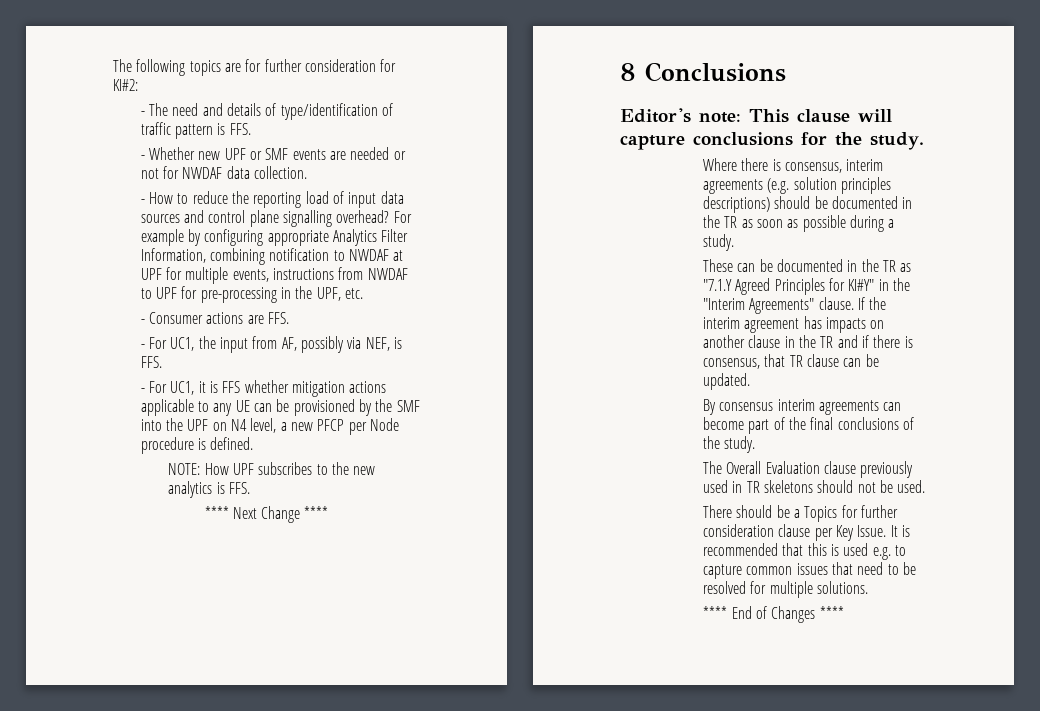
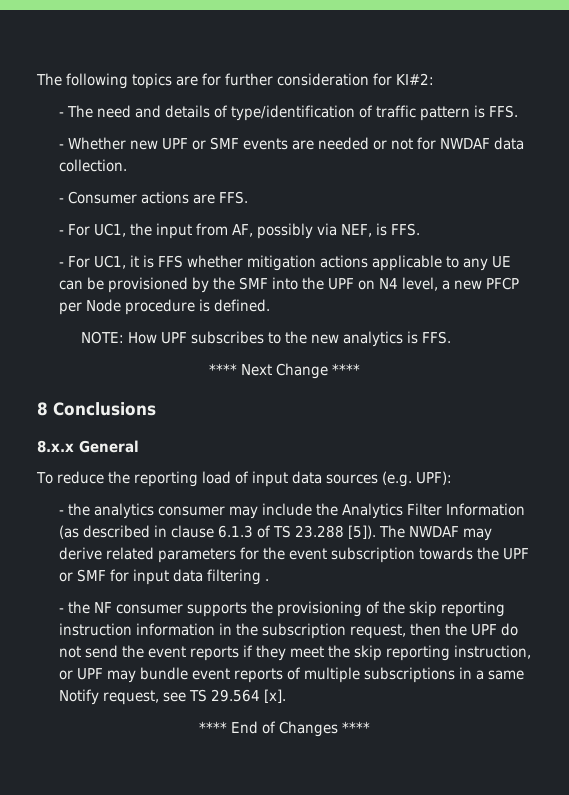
- - How to reduce the reporting load of input data sources and control plane signalling overhead? For example by configuring appropriate Analytics Filter Information, combining notification to NWDAF at UPF for multiple events, instructions from NWDAF to UPF for pre-processing in the UPF, etc.
- Editor's note: This clause will capture conclusions for the study.
- Where there is consensus, interim agreements (e.g. solution principles descriptions) should be documented in the TR as soon as possible during a study.
- These can be documented in the TR as "7.1.Y Agreed Principles for KI#Y" in the "Interim Agreements" clause. If the interim agreement has impacts on another clause in the TR and if there is consensus, that TR clause can be updated.
- By consensus interim agreements can become part of the final conclusions of the study.
- The Overall Evaluation clause previously used in TR skeletons should not be used.
- There should be a Topics for further consideration clause per Key Issue. It is recommended that this is used e.g. to capture common issues that need to be resolved for multiple solutions.
+ 8.x.x General
+ To reduce the reporting load of input data sources (e.g. UPF):
+ - the analytics consumer may include the Analytics Filter Information (as described in clause 6.1.3 of TS 23.288 [5]). The NWDAF may derive related parameters for the event subscription towards the UPF or SMF for input data filtering .
+ - the NF consumer supports the provisioning of the skip reporting instruction information in the subscription request, then the UPF do not send the event reports if they meet the skip reporting instruction, or UPF may bundle event reports of multiple subscriptions in a same Notify request, see TS 29.564 [x].

